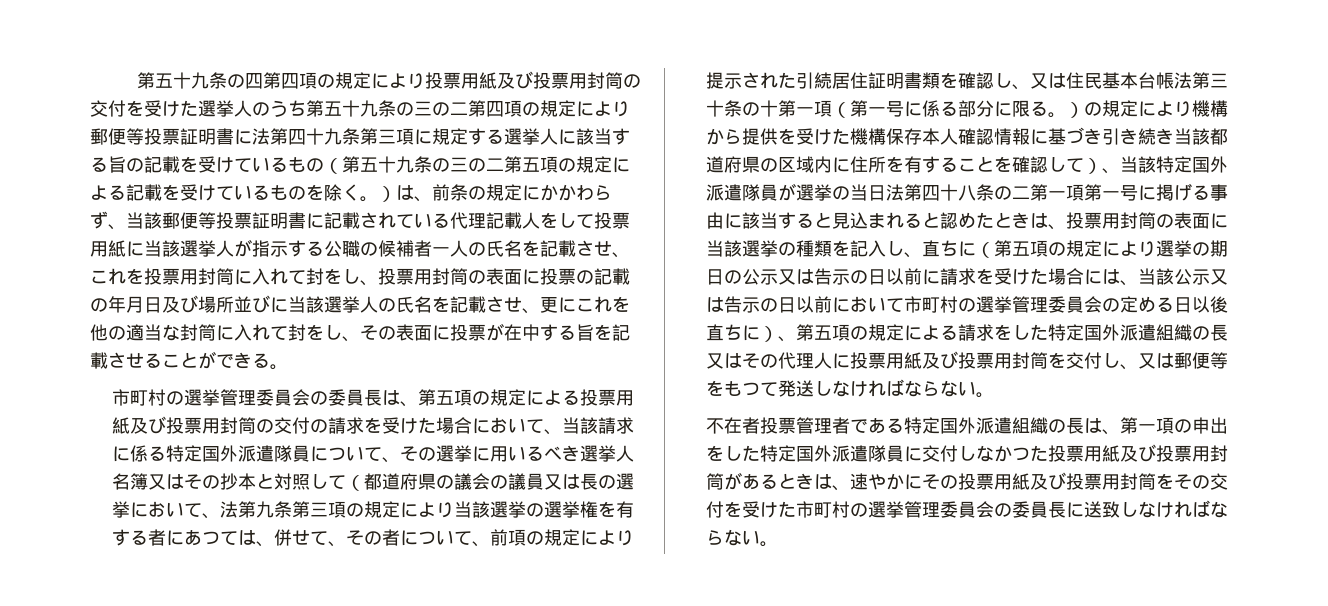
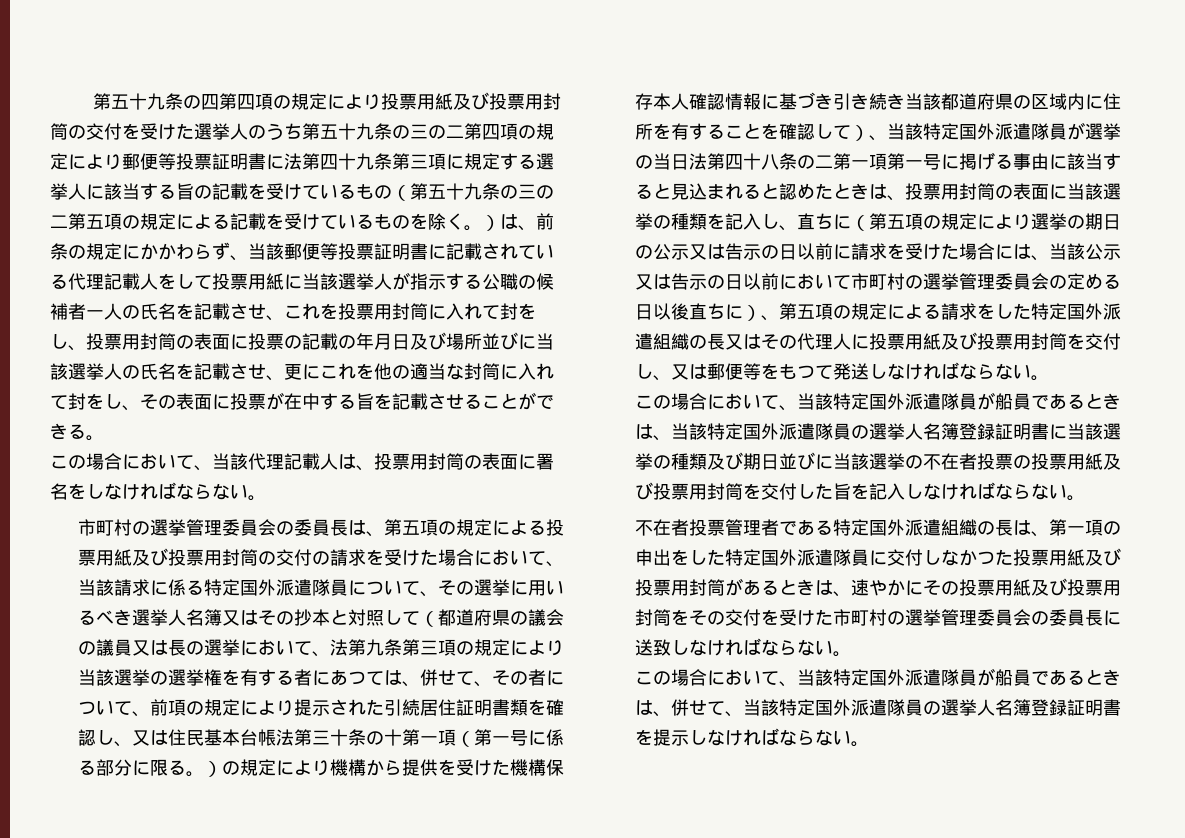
+ この場合において、当該代理記載人は、投票用封筒の表面に署名をしなければならない。
+ この場合において、当該特定国外派遣隊員が船員であるときは、当該特定国外派遣隊員の選挙人名簿登録証明書に当該選挙の種類及び期日並びに当該選挙の不在者投票の投票用紙及び投票用封筒を交付した旨を記入しなければならない。
+ この場合において、当該特定国外派遣隊員が船員であるときは、併せて、当該特定国外派遣隊員の選挙人名簿登録証明書を提示しなければならない。

